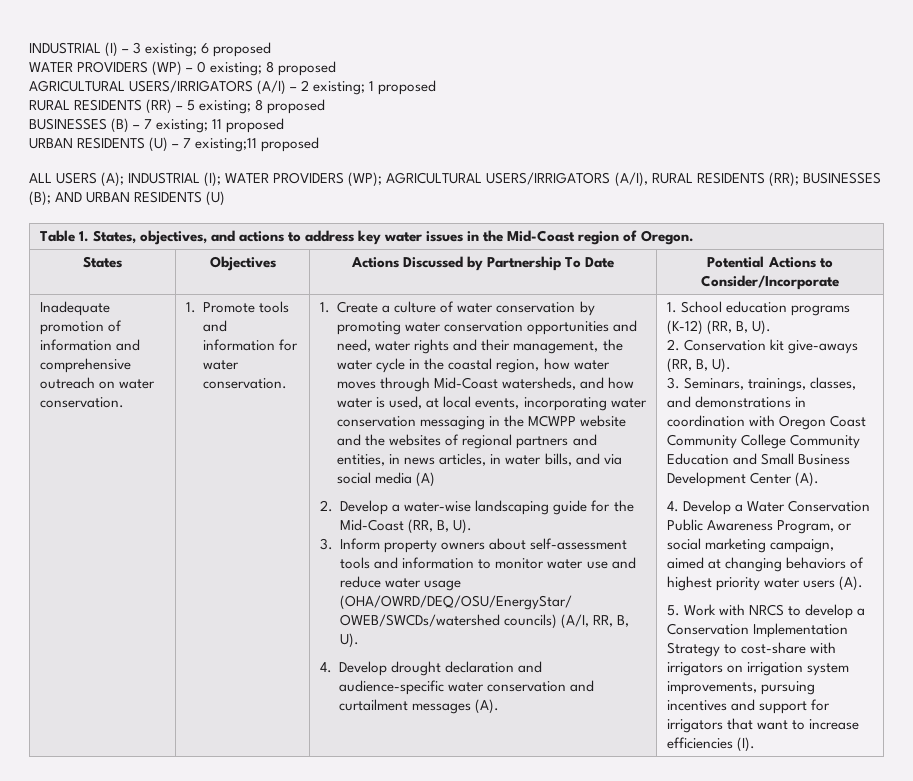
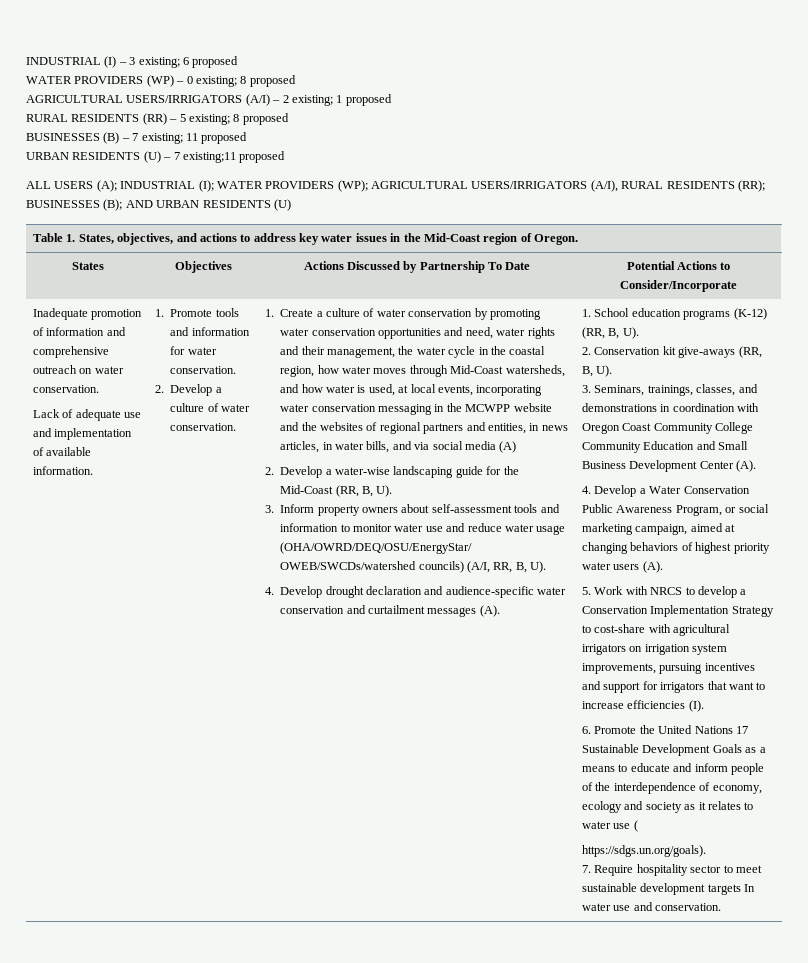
+ Lack of adequate use and implementation of available information.
+ 2. Develop a culture of water conservation.
- 5. Work with NRCS to develop a Conservation Implementation Strategy to cost-share with irrigators on irrigation system improvements, pursuing incentives and support for irrigators that want to increase efficiencies (I).
+ 5. Work with NRCS to develop a Conservation Implementation Strategy to cost-share with agricultural irrigators on irrigation system improvements, pursuing incentives and support for irrigators that want to increase efficiencies (I).
+ 6. Promote the United Nations 17 Sustainable Development Goals as a means to educate and inform people of the interdependence of economy, ecology and society as it relates to water use (
+ https://sdgs.un.org/goals).
+ 7. Require hospitality sector to meet sustainable development targets In water use and conservation.

